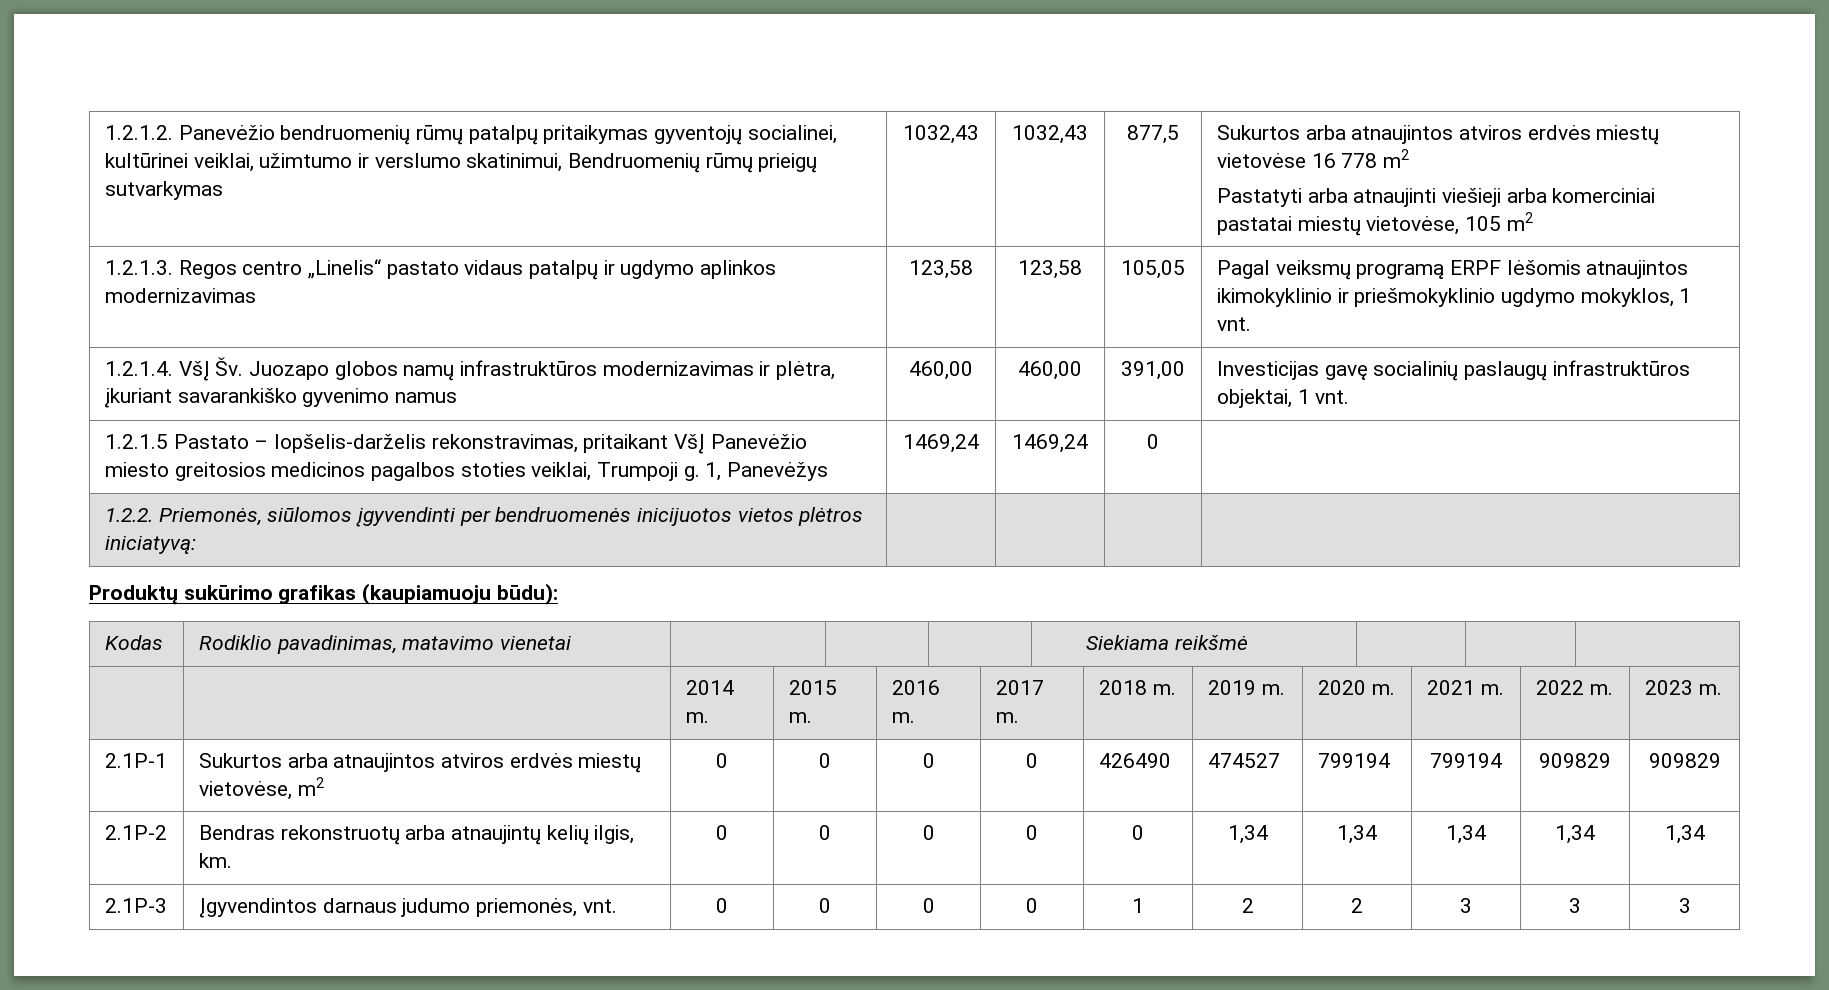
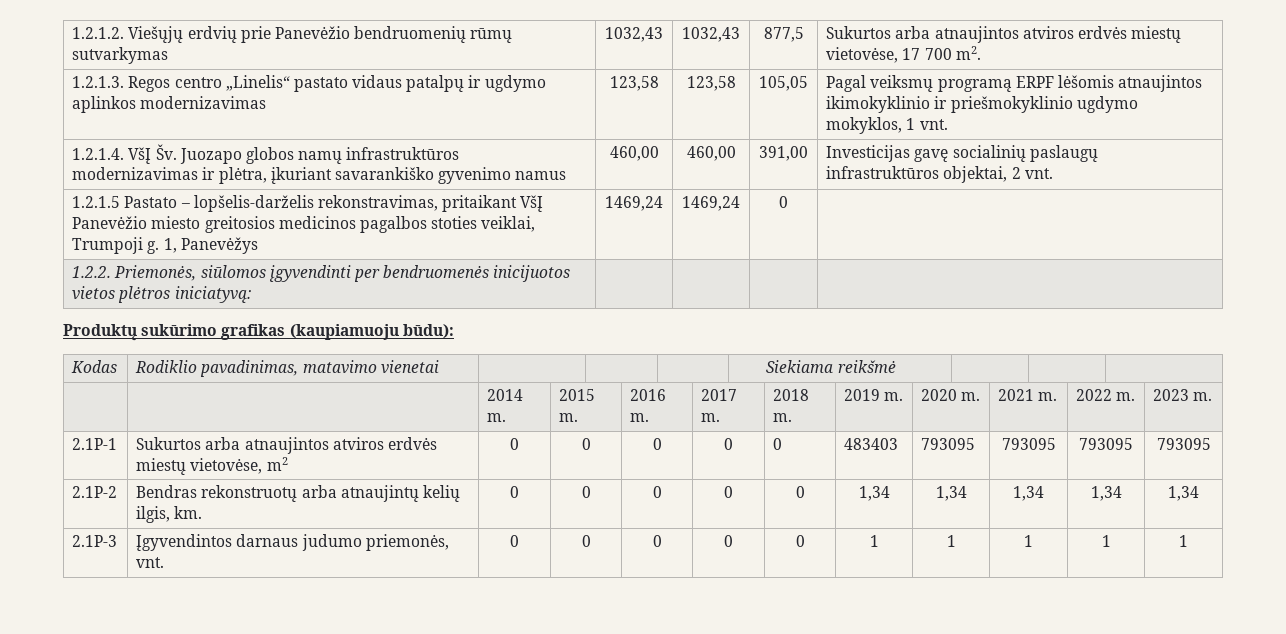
- 1.2.1.2. Panevėžio bendruomenių rūmų patalpų pritaikymas gyventojų socialinei, kultūrinei veiklai, užimtumo ir verslumo skatinimui, Bendruomenių rūmų prieigų sutvarkymas
+ 1.2.1.2. Viešųjų erdvių prie Panevėžio bendruomenių rūmų sutvarkymas
- Sukurtos arba atnaujintos atviros erdvės miestų vietovėse 16 778 m2
- Pastatyti arba atnaujinti viešieji arba komerciniai pastatai miestų vietovėse, 105 m2
+ Sukurtos arba atnaujintos atviros erdvės miestų vietovėse, 17 700 m2.
- 1.2.1.4. VšĮ Šv. Juozapo globos namų infrastruktūros modernizavimas ir plėtra, įkuriant savarankiško gyvenimo namus | 460,00 | 460,00 | 391,00 | Investicijas gavę socialinių paslaugų infrastruktūros objektai, 1 vnt.
+ 1.2.1.4. VšĮ Šv. Juozapo globos namų infrastruktūros modernizavimas ir plėtra, įkuriant savarankiško gyvenimo namus | 460,00 | 460,00 | 391,00 | Investicijas gavę socialinių paslaugų infrastruktūros objektai, 2 vnt.
- 2.1P-1 | Sukurtos arba atnaujintos atviros erdvės miestų vietovėse, m2 | 0 | 0 | 0 | 0 | 426490 | 474527 | 799194 | 799194 | 909829 | 909829
+ 2.1P-1 | Sukurtos arba atnaujintos atviros erdvės miestų vietovėse, m2 | 0 | 0 | 0 | 0 | 0 | 483403 | 793095 | 793095 | 793095 | 793095
- 2.1P-3 | Įgyvendintos darnaus judumo priemonės, vnt. | 0 | 0 | 0 | 0 | 1 | 2 | 2 | 3 | 3 | 3
+ 2.1P-3 | Įgyvendintos darnaus judumo priemonės, vnt. | 0 | 0 | 0 | 0 | 0 | 1 | 1 | 1 | 1 | 1

